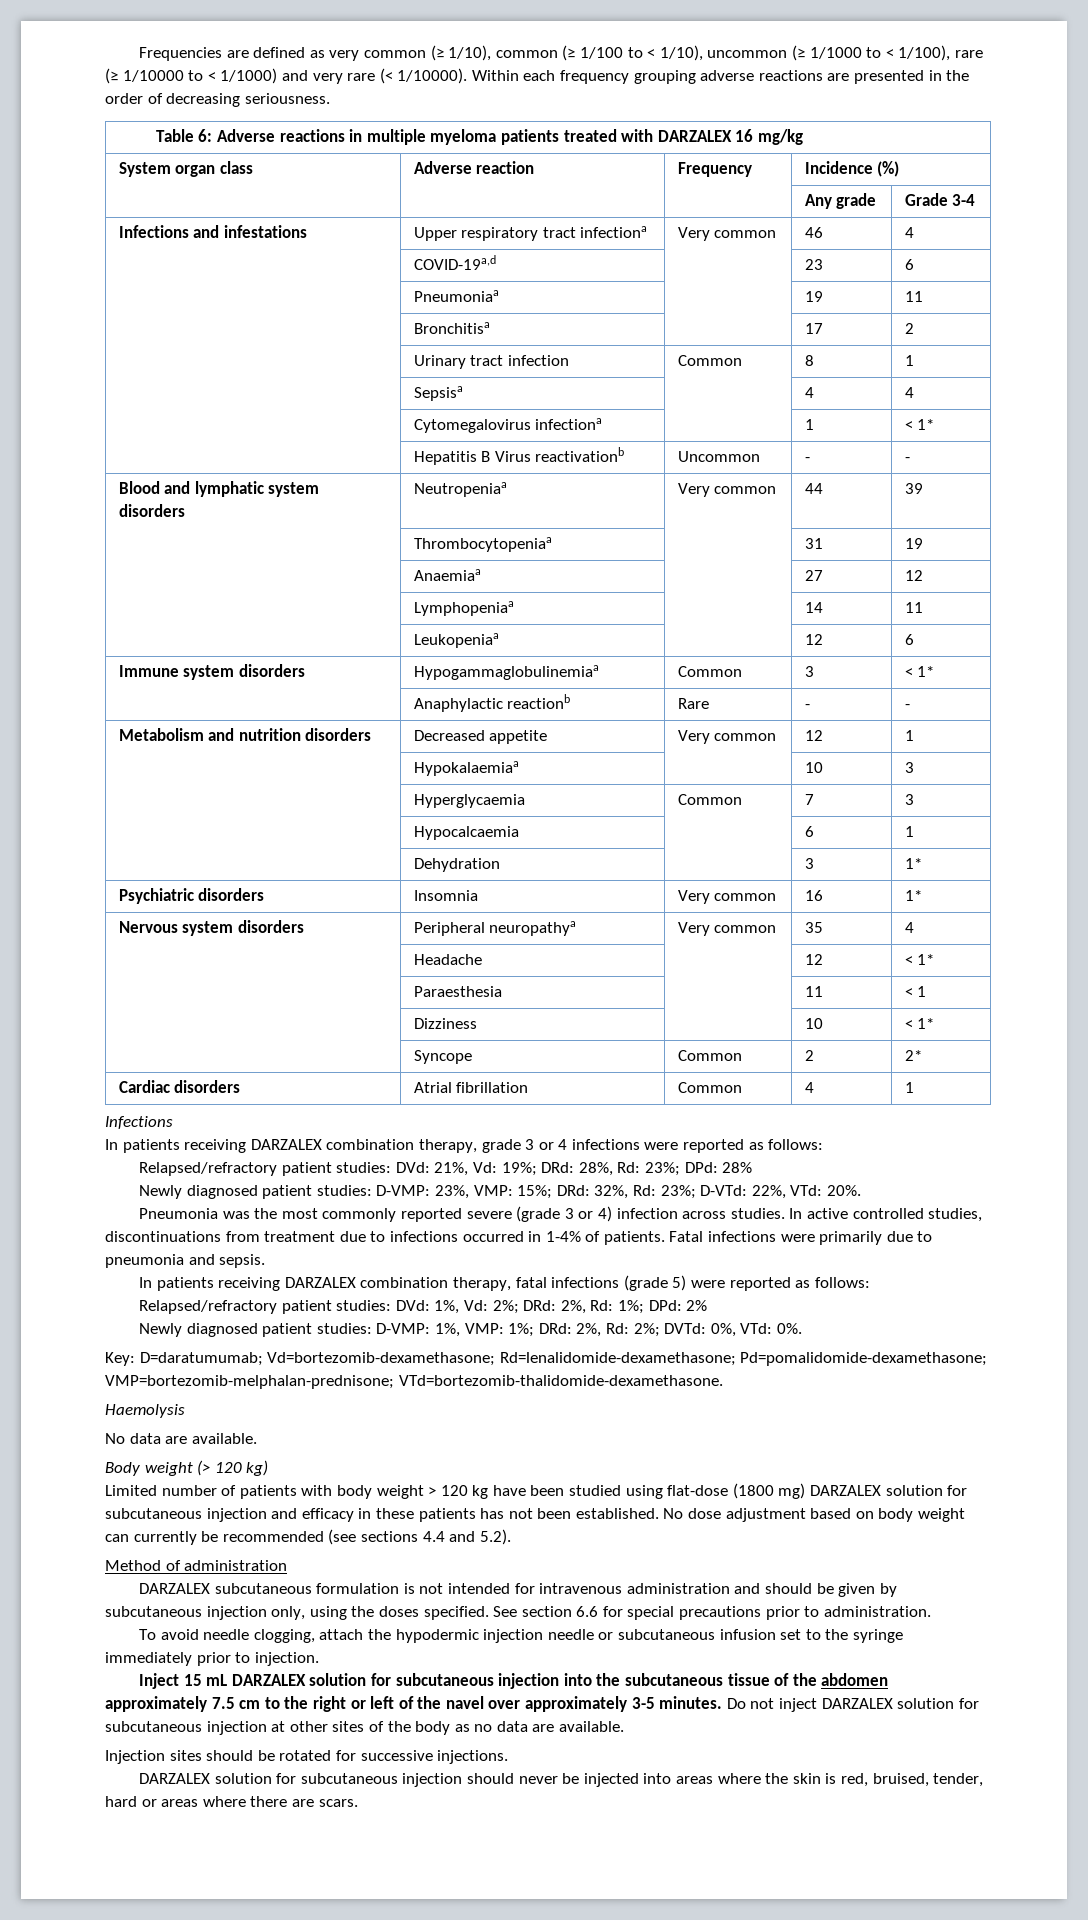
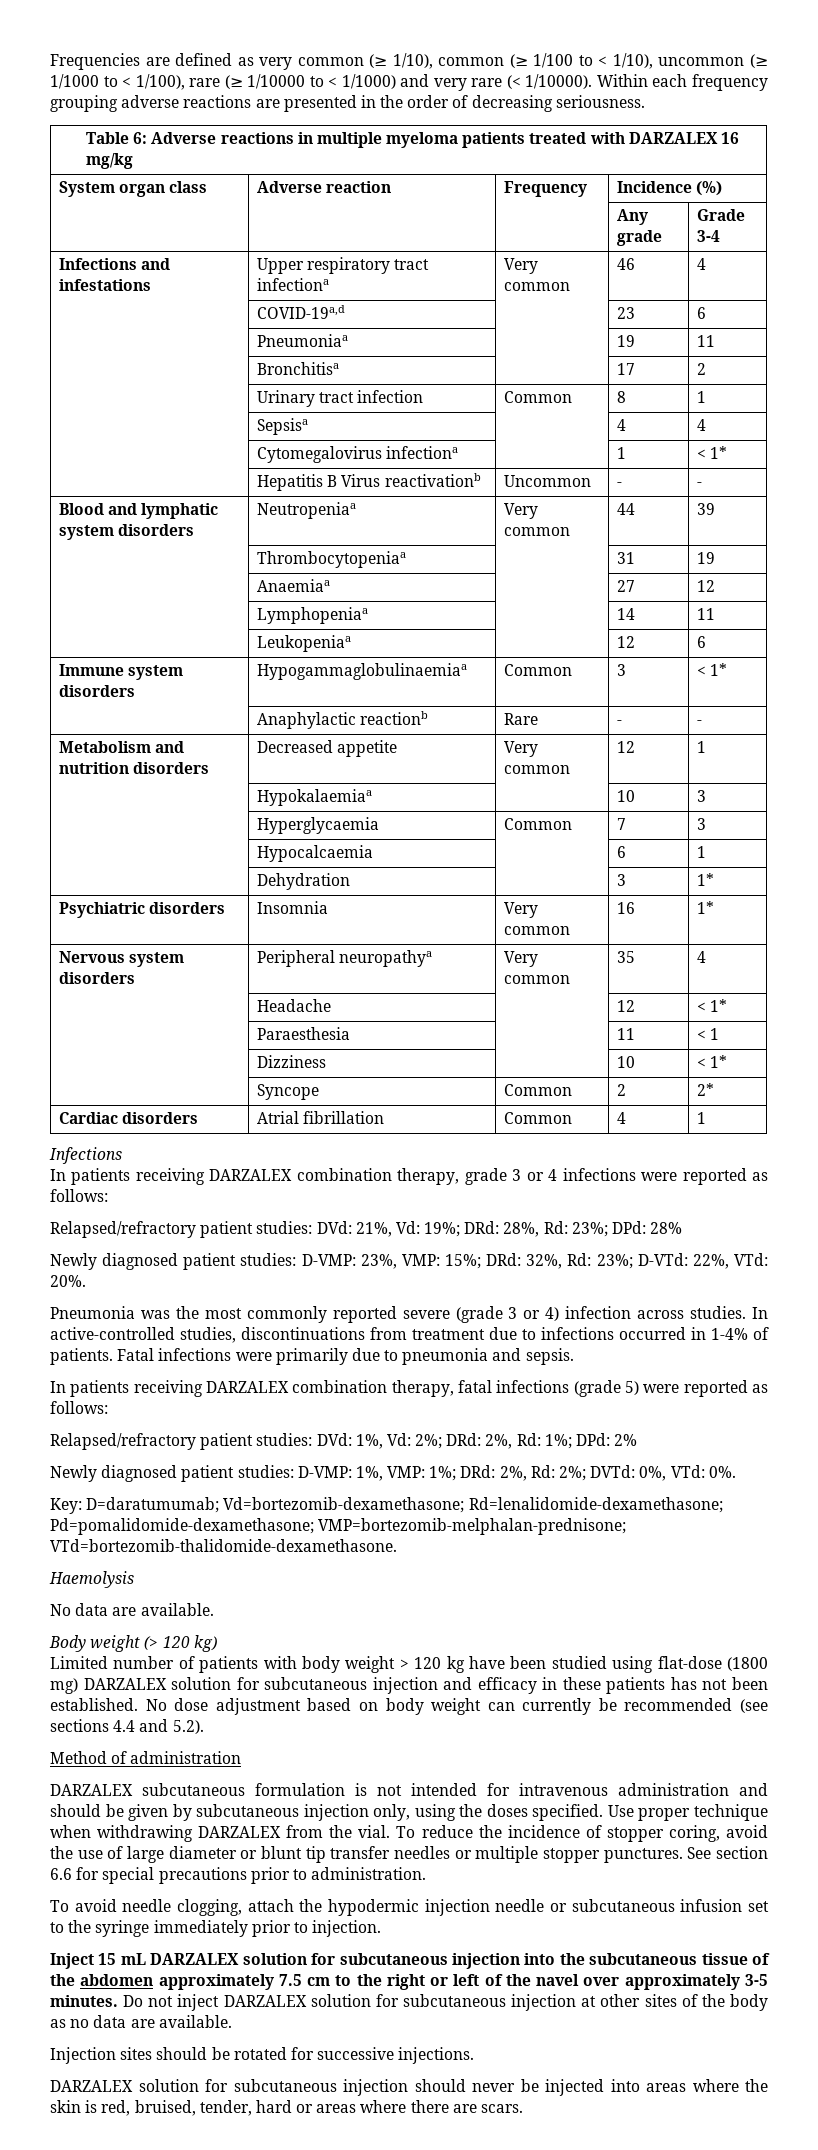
- Immune system disorders | Hypogammaglobulinemiaa | Common | 3 | < 1*
+ Immune system disorders | Hypogammaglobulinaemiaa | Common | 3 | < 1*
- In active controlled studies, discontinuations from treatment due to infections occurred in 1-4% of patients.
+ In active-controlled studies, discontinuations from treatment due to infections occurred in 1-4% of patients.
+ Use proper technique when withdrawing DARZALEX from the vial. To reduce the incidence of stopper coring, avoid the use of large diameter or blunt tip transfer needles or multiple stopper punctures.

